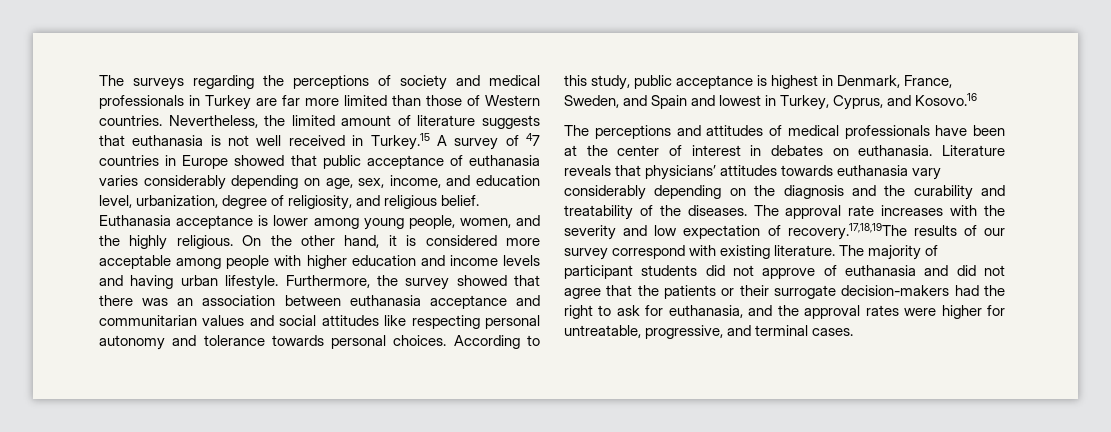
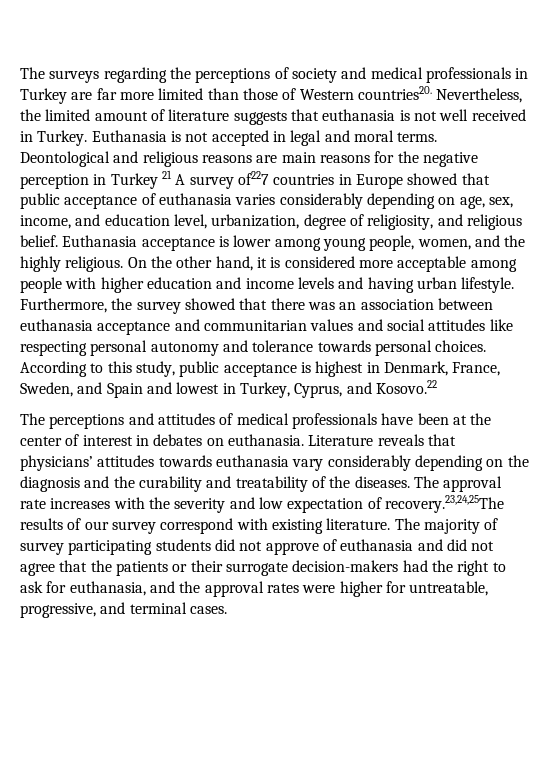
- The surveys regarding the perceptions of society and medical professionals in Turkey are far more limited than those of Western countries.
+ The surveys regarding the perceptions of society and medical professionals in Turkey are far more limited than those of Western countries20.
- Nevertheless, the limited amount of literature suggests that euthanasia is not well received in Turkey.15 A survey of 47 countries in Europe showed that public acceptance of euthanasia varies considerably depending on age, sex, income, and education level, urbanization, degree of religiosity, and religious belief.
+ Nevertheless, the limited amount of literature suggests that euthanasia is not well received in Turkey. Euthanasia is not accepted in legal and moral terms. Deontological and religious reasons are main reasons for the negative perception in Turkey 21 A survey of227 countries in Europe showed that public acceptance of euthanasia varies considerably depending on age, sex, income, and education level, urbanization, degree of religiosity, and religious belief.
- According to this study, public acceptance is highest in Denmark, France, Sweden, and Spain and lowest in Turkey, Cyprus, and Kosovo.16
+ According to this study, public acceptance is highest in Denmark, France, Sweden, and Spain and lowest in Turkey, Cyprus, and Kosovo.22
- The approval rate increases with the severity and low expectation of recovery.17,18,19The results of our survey correspond with existing literature.
+ The approval rate increases with the severity and low expectation of recovery.23,24,25The results of our survey correspond with existing literature.
- The majority of participant students did not approve of euthanasia and did not agree that the patients or their surrogate decision-makers had the right to ask for euthanasia, and the approval rates were higher for untreatable, progressive, and terminal cases.
+ The majority of survey participating students did not approve of euthanasia and did not agree that the patients or their surrogate decision-makers had the right to ask for euthanasia, and the approval rates were higher for untreatable, progressive, and terminal cases.

